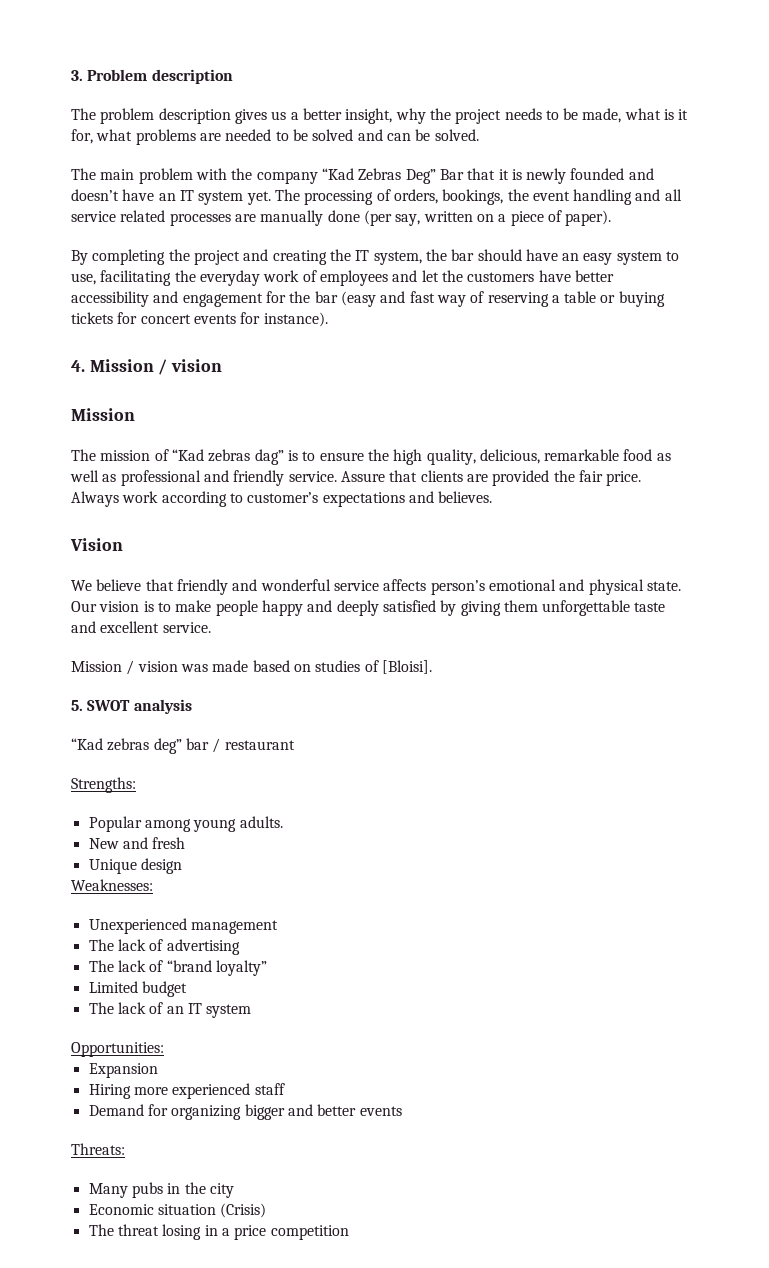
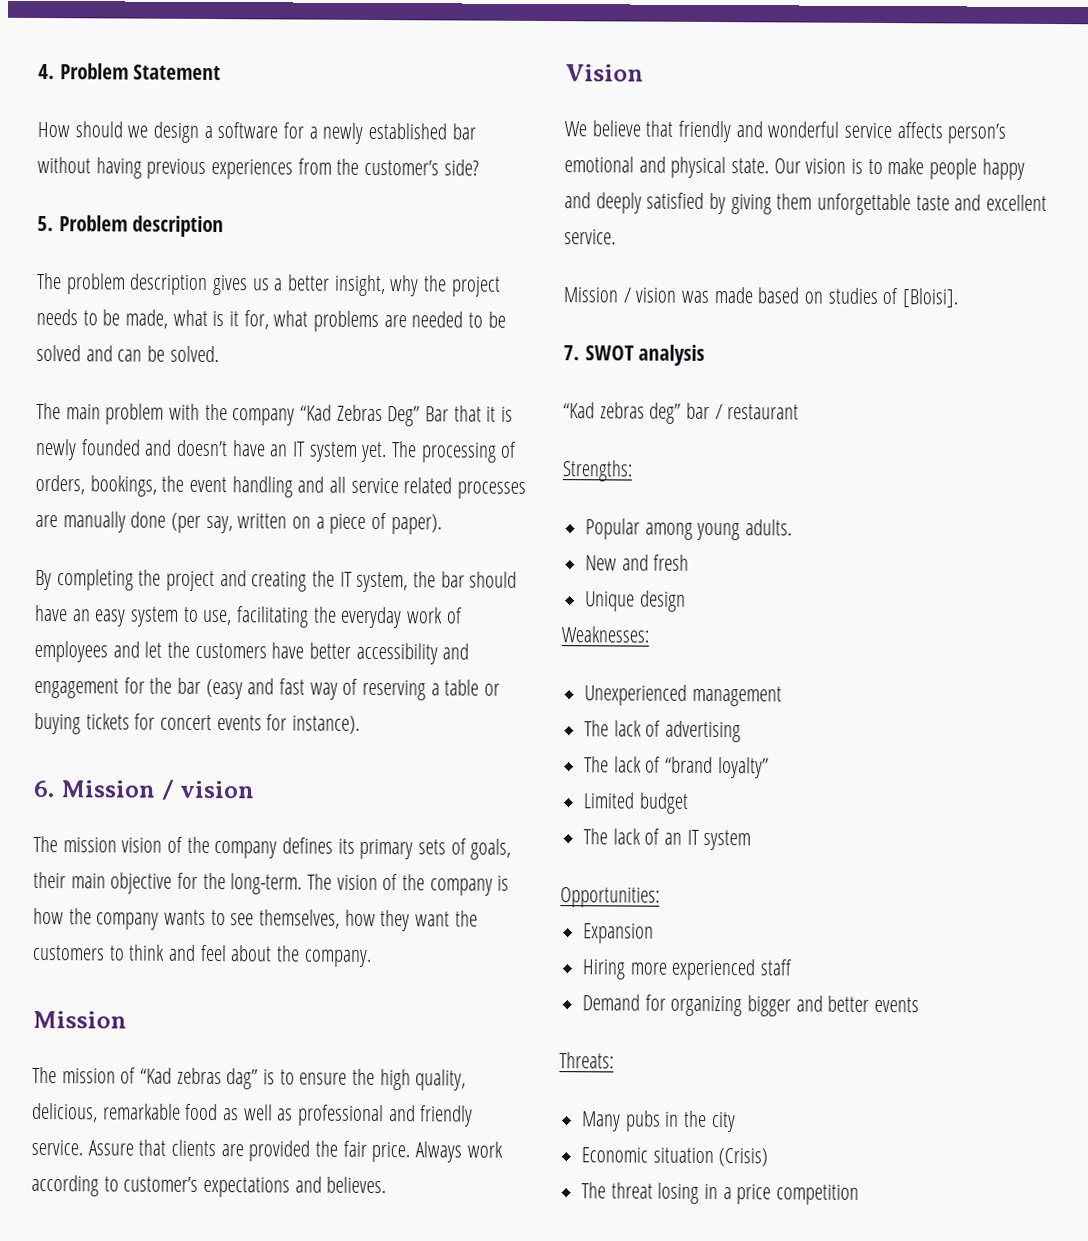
- 3. Problem description
+ 4. Problem Statement
+ How should we design a software for a newly established bar without having previous experiences from the customer’s side?
+ 5. Problem description
- 4. Mission / vision
+ 6. Mission / vision
+ The mission vision of the company defines its primary sets of goals, their main objective for the long-term. The vision of the company is how the company wants to see themselves, how they want the customers to think and feel about the company.
- 5. SWOT analysis
+ 7. SWOT analysis

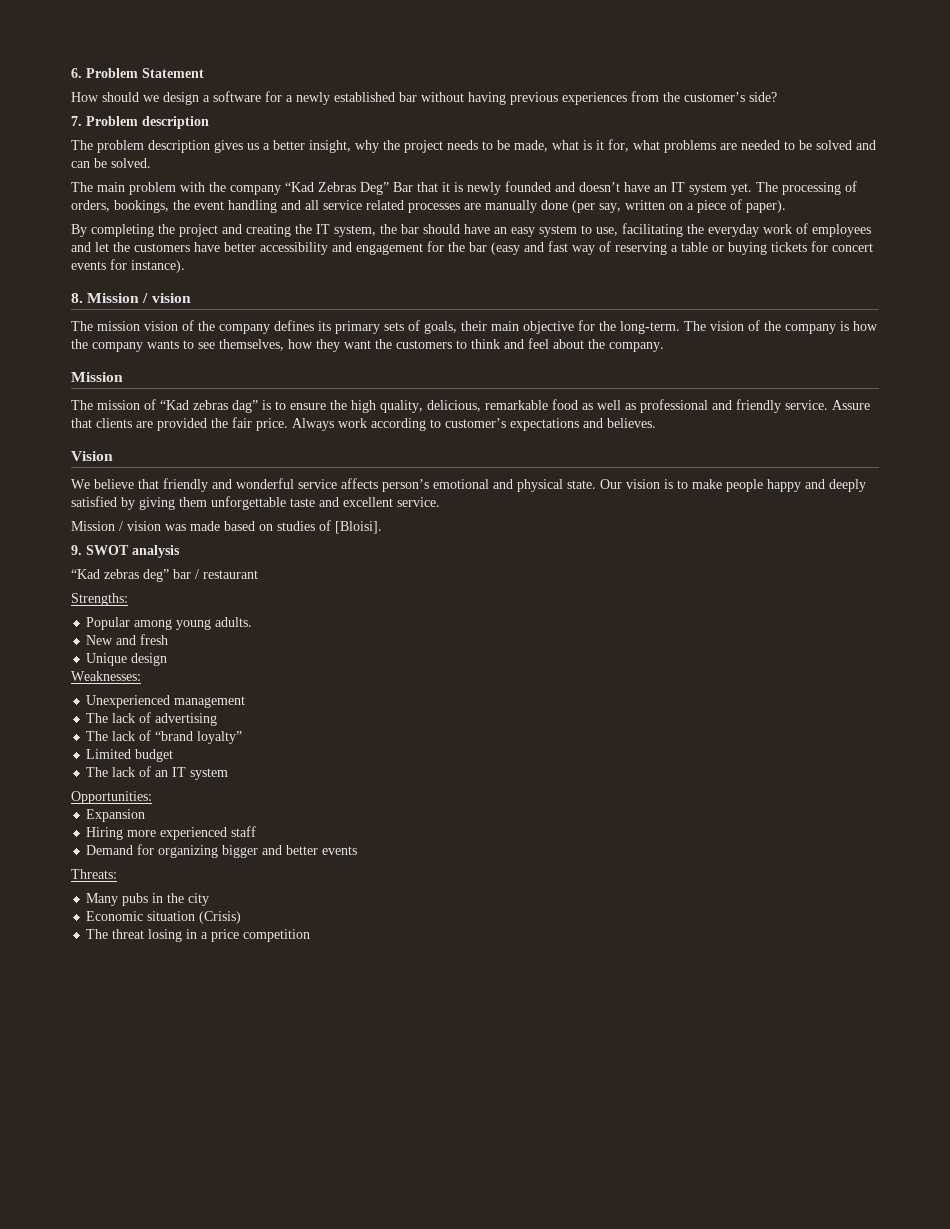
- 4. Problem Statement
+ 6. Problem Statement
- 5. Problem description
+ 7. Problem description
- 6. Mission / vision
+ 8. Mission / vision
- 7. SWOT analysis
+ 9. SWOT analysis

